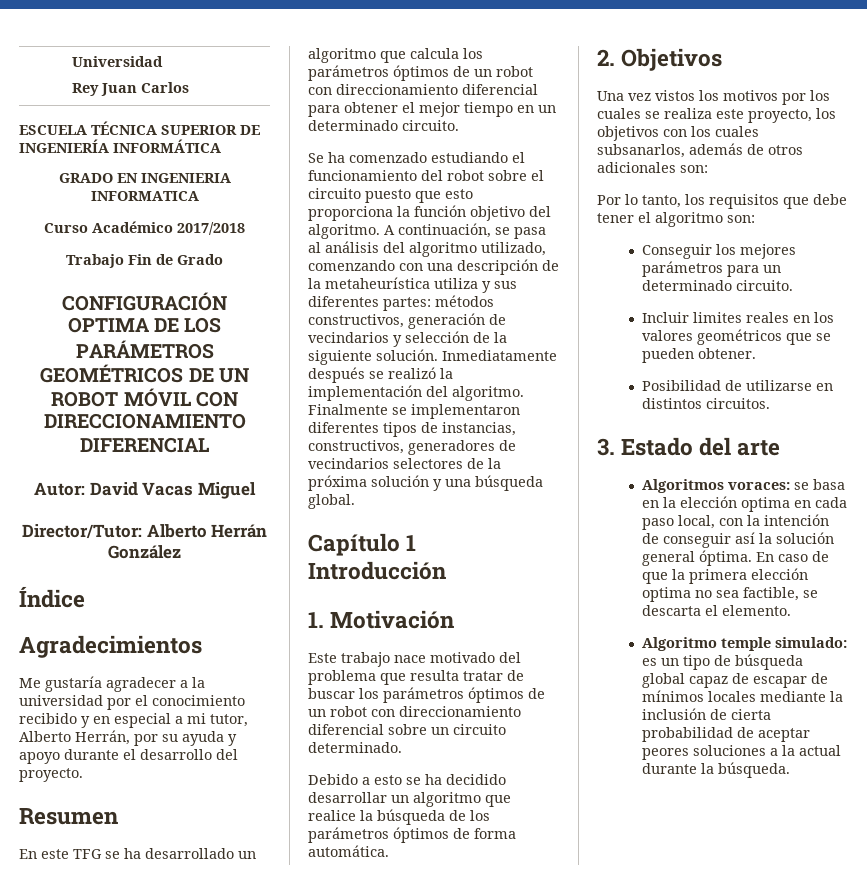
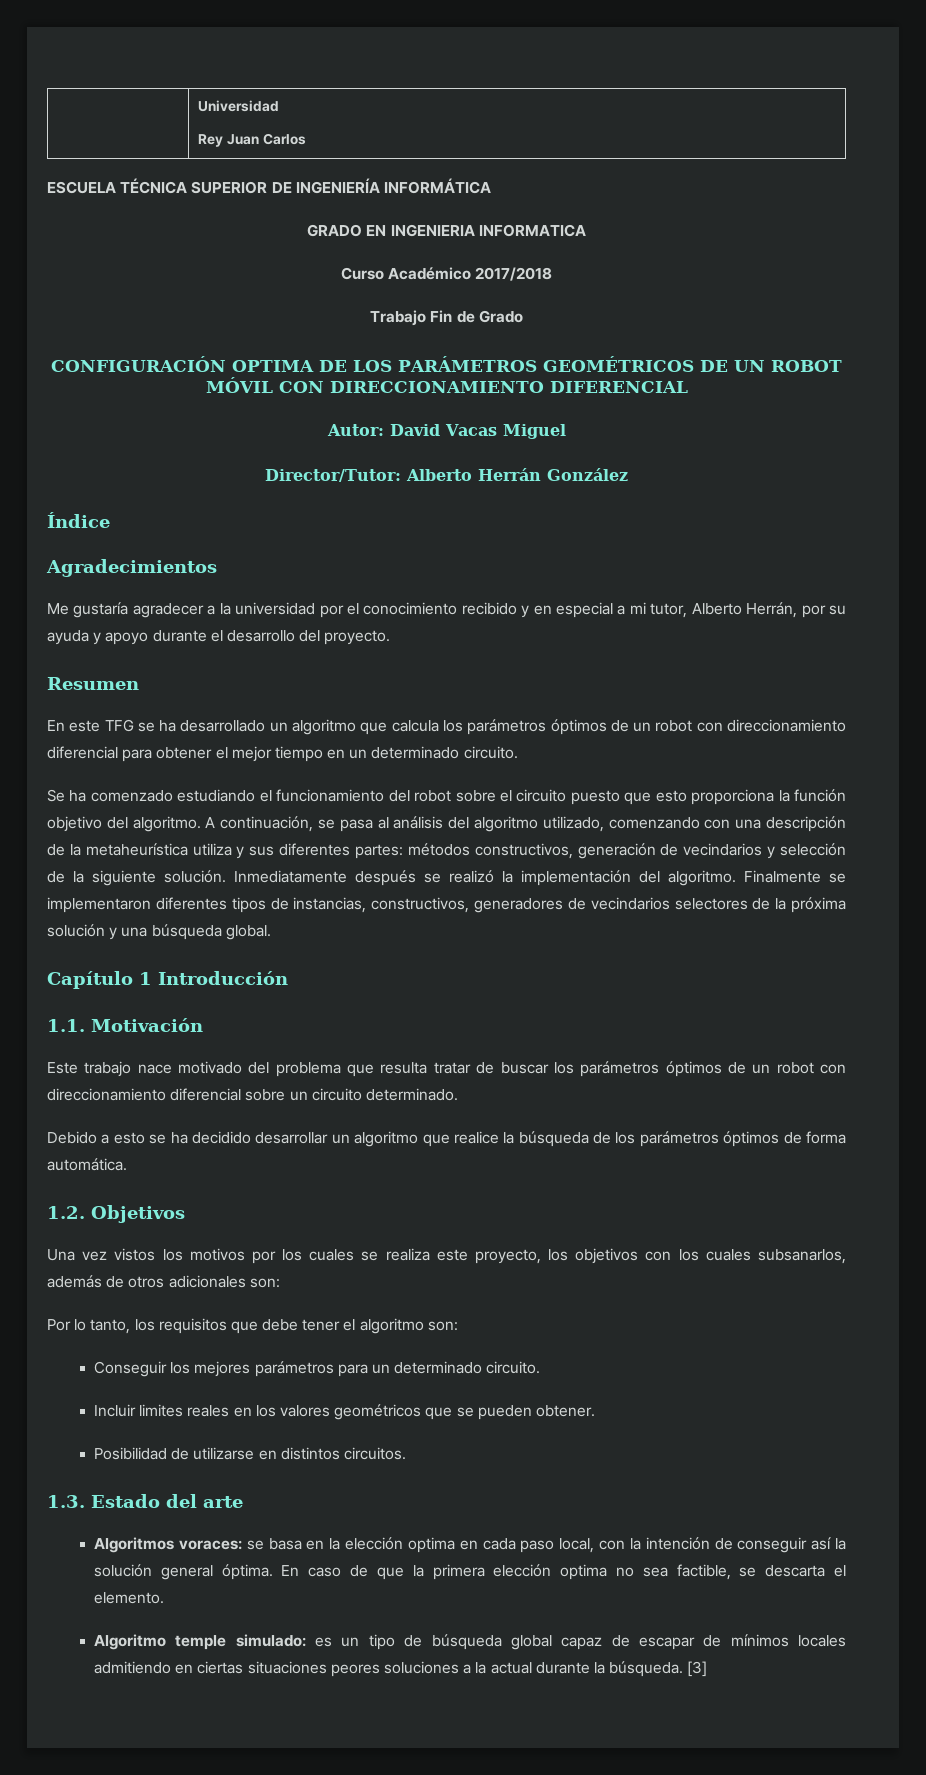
- 1. Motivación
+ 1.1. Motivación
- 2. Objetivos
+ 1.2. Objetivos
- 3. Estado del arte
+ 1.3. Estado del arte
- Algoritmo temple simulado: es un tipo de búsqueda global capaz de escapar de mínimos locales mediante la inclusión de cierta probabilidad de aceptar peores soluciones a la actual durante la búsqueda.
+ Algoritmo temple simulado: es un tipo de búsqueda global capaz de escapar de mínimos locales admitiendo en ciertas situaciones peores soluciones a la actual durante la búsqueda.
+ [3]

